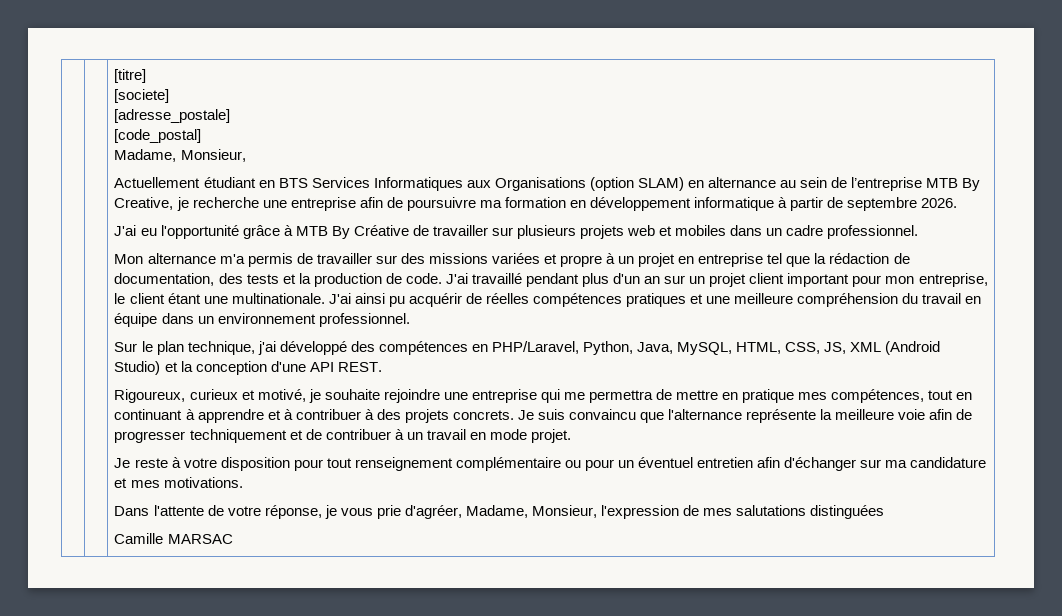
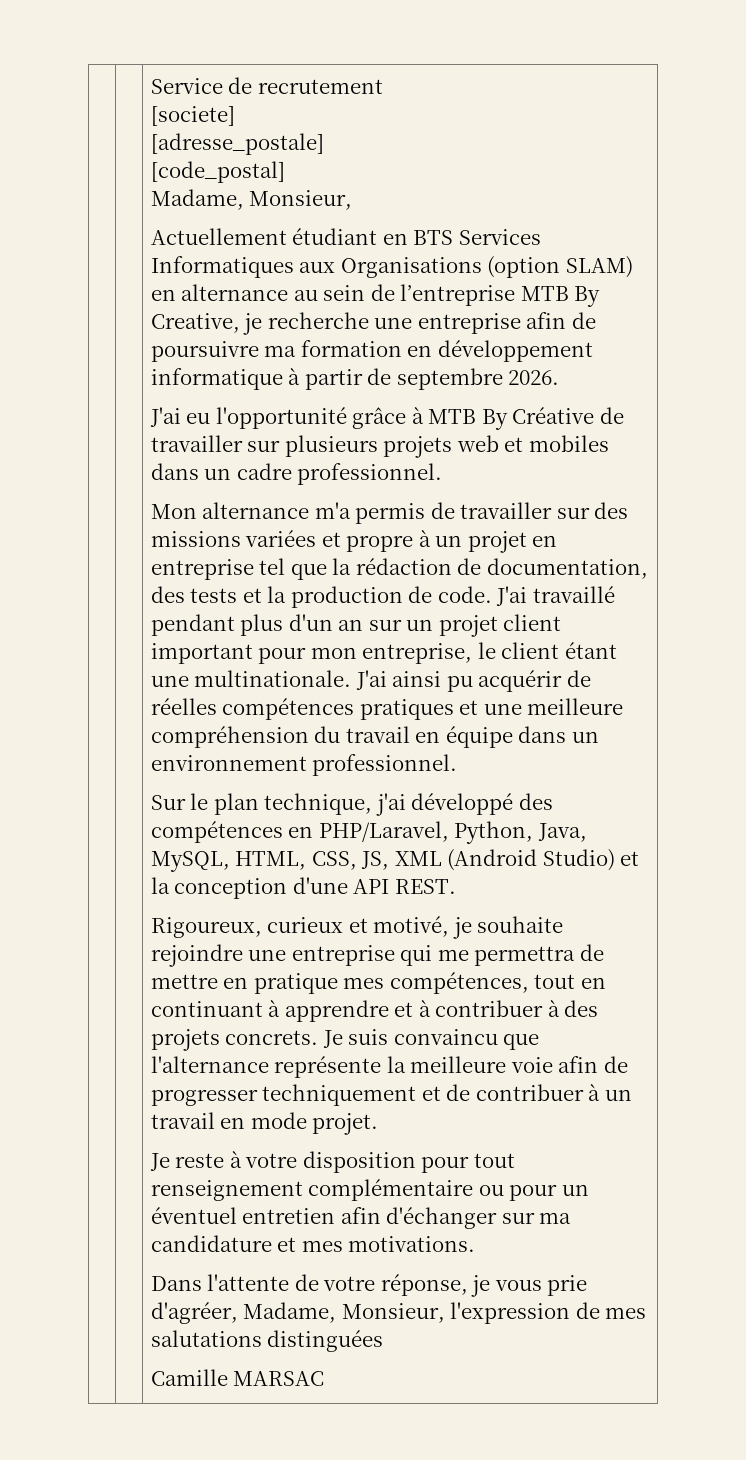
- [titre]
+ Service de recrutement

